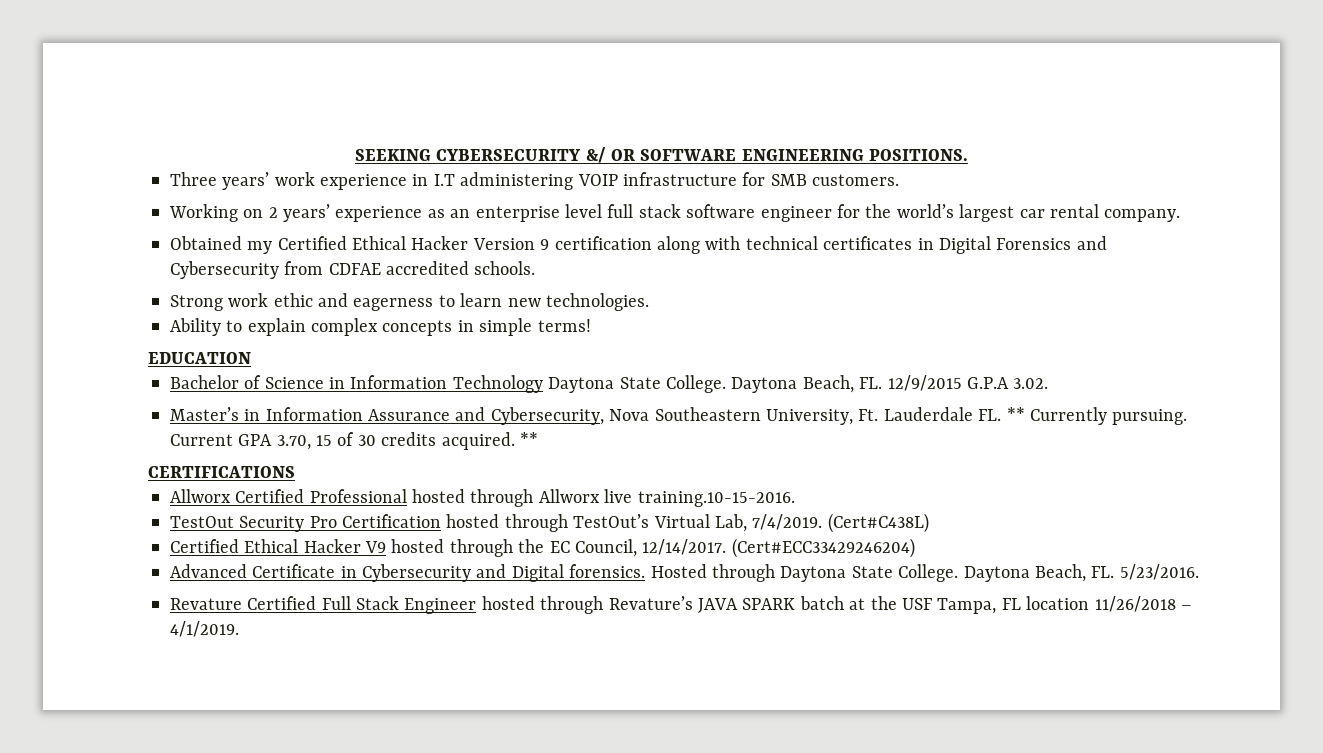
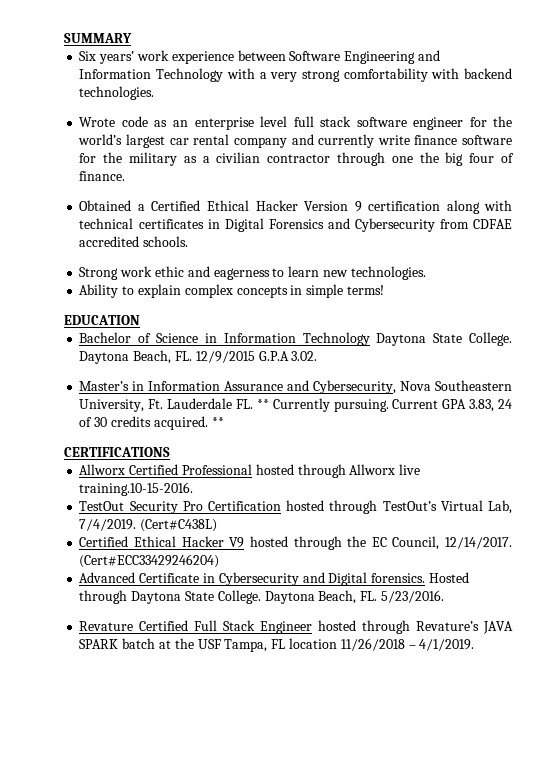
- SEEKING CYBERSECURITY &/ OR SOFTWARE ENGINEERING POSITIONS.
- Three years’ work experience in I.T administering VOIP infrastructure for SMB customers.
- Working on 2 years’ experience as an enterprise level full stack software engineer for the world’s largest car rental company.
+ SUMMARY
+ Six years’ work experience between Software Engineering and Information Technology with a very strong comfortability with backend technologies.
+ Wrote code as an enterprise level full stack software engineer for the world’s largest car rental company and currently write finance software for the military as a civilian contractor through one the big four of finance.
- Obtained my Certified Ethical Hacker Version 9 certification along with technical certificates in Digital Forensics and Cybersecurity from CDFAE accredited schools.
+ Obtained a Certified Ethical Hacker Version 9 certification along with technical certificates in Digital Forensics and Cybersecurity from CDFAE accredited schools.
- Current GPA 3.70, 15 of 30 credits acquired.
+ Current GPA 3.83, 24 of 30 credits acquired.

